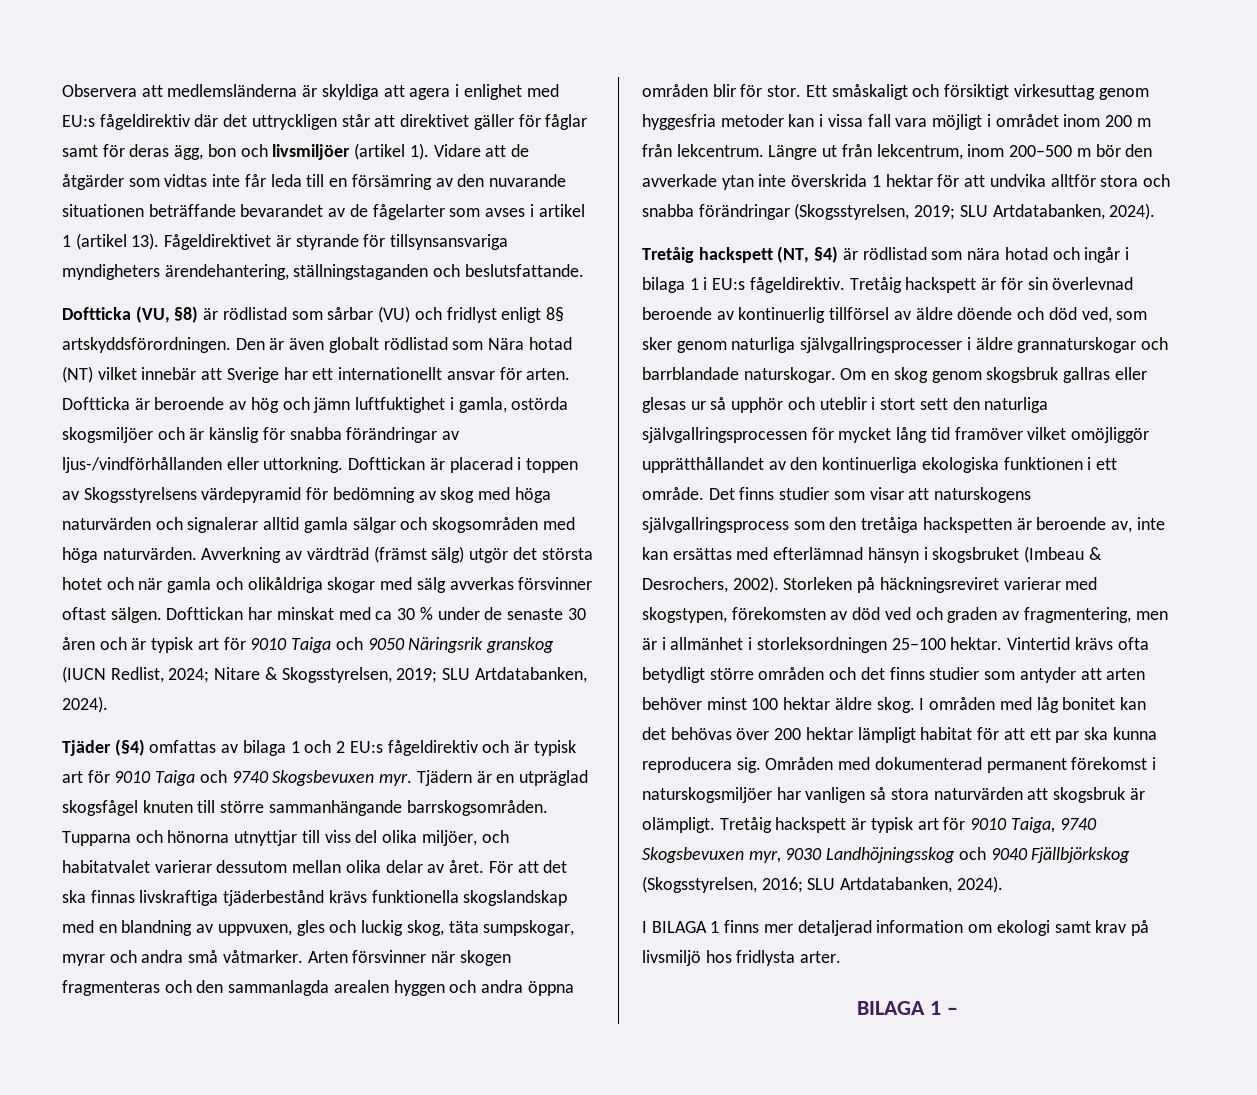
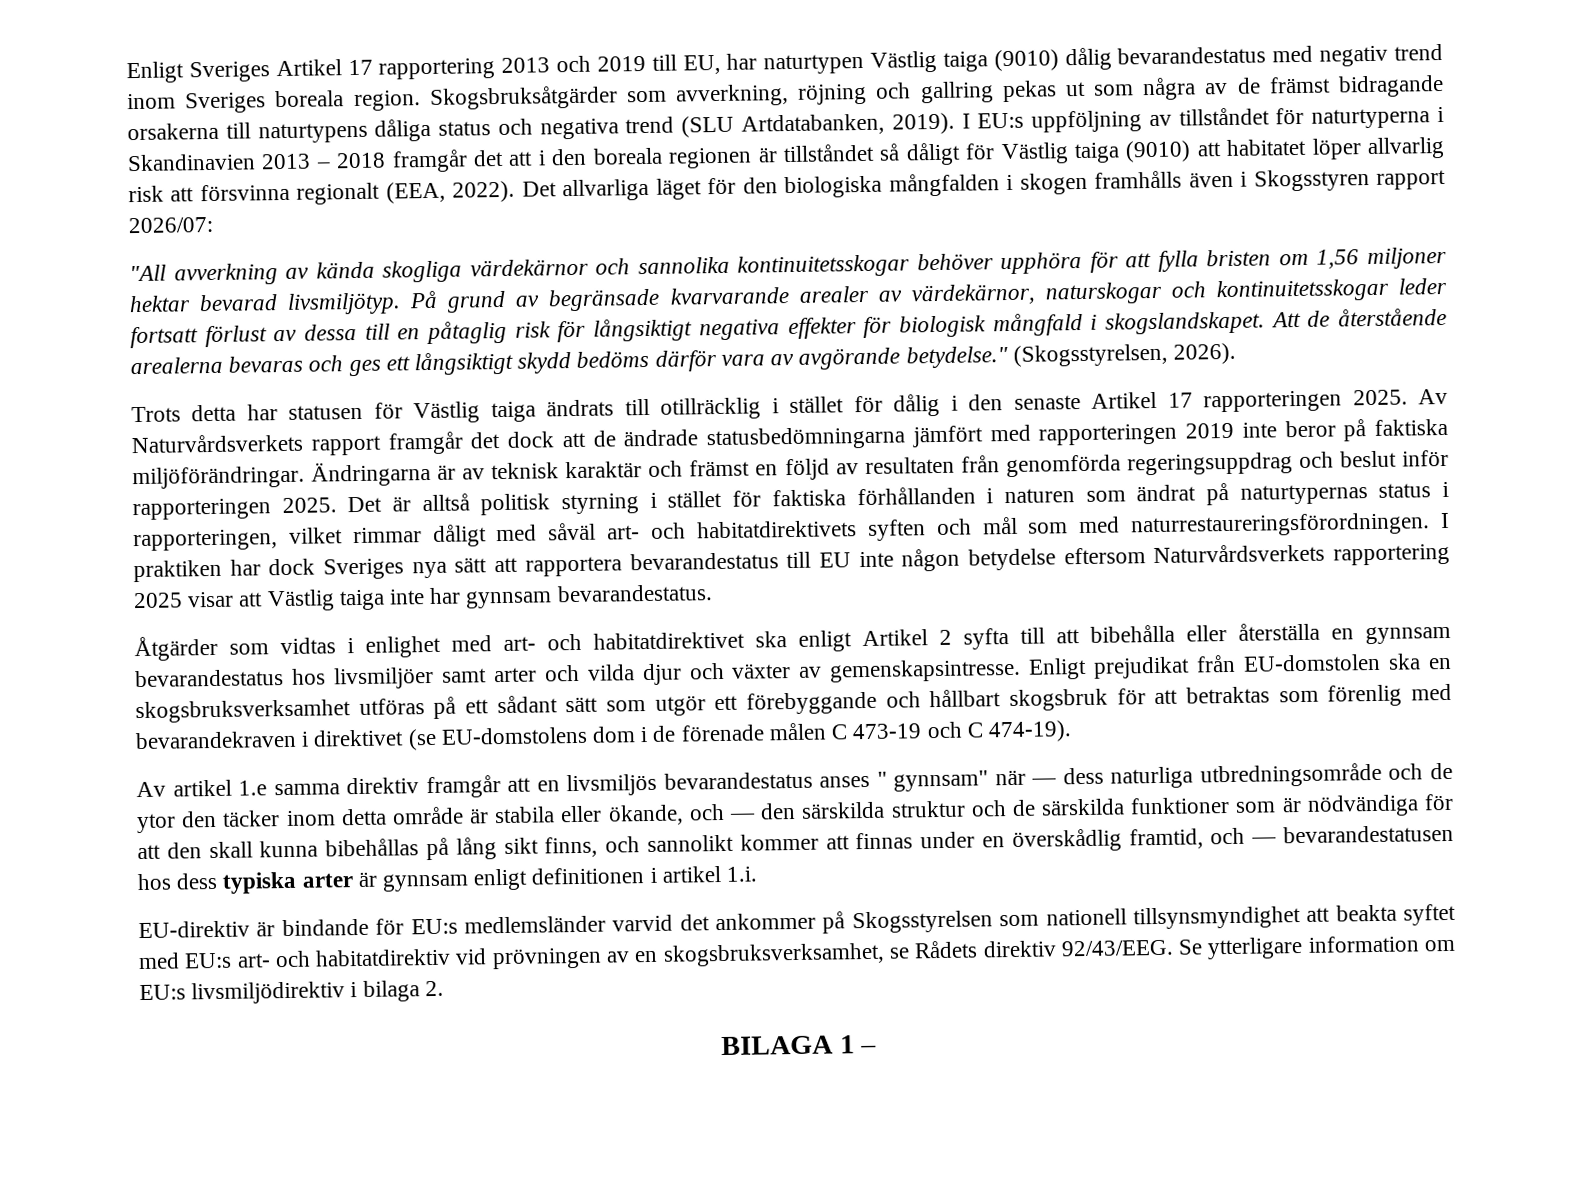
- Observera att medlemsländerna är skyldiga att agera i enlighet med EU:s fågeldirektiv där det uttryckligen står att direktivet gäller för fåglar samt för deras ägg, bon och livsmiljöer (artikel 1). Vidare att de åtgärder som vidtas inte får leda till en försämring av den nuvarande situationen beträffande bevarandet av de fågelarter som avses i artikel 1 (artikel 13). Fågeldirektivet är styrande för tillsynsansvariga myndigheters ärendehantering, ställningstaganden och beslutsfattande.
- Doftticka (VU, §8) är rödlistad som sårbar (VU) och fridlyst enligt 8§ artskyddsförordningen. Den är även globalt rödlistad som Nära hotad (NT) vilket innebär att Sverige har ett internationellt ansvar för arten. Doftticka är beroende av hög och jämn luftfuktighet i gamla, ostörda skogsmiljöer och är känslig för snabba förändringar av ljus-/vindförhållanden eller uttorkning. Dofttickan är placerad i toppen av Skogsstyrelsens värdepyramid för bedömning av skog med höga naturvärden och signalerar alltid gamla sälgar och skogsområden med höga naturvärden. Avverkning av värdträd (främst sälg) utgör det största hotet och när gamla och olikåldriga skogar med sälg avverkas försvinner oftast sälgen. Dofttickan har minskat med ca 30 % under de senaste 30 åren och är typisk art för 9010 Taiga och 9050 Näringsrik granskog (IUCN Redlist, 2024; Nitare & Skogsstyrelsen, 2019; SLU Artdatabanken, 2024).
- Tjäder (§4) omfattas av bilaga 1 och 2 EU:s fågeldirektiv och är typisk art för 9010 Taiga och 9740 Skogsbevuxen myr. Tjädern är en utpräglad skogsfågel knuten till större sammanhängande barrskogsområden. Tupparna och hönorna utnyttjar till viss del olika miljöer, och habitatvalet varierar dessutom mellan olika delar av året. För att det ska finnas livskraftiga tjäderbestånd krävs funktionella skogslandskap med en blandning av uppvuxen, gles och luckig skog, täta sumpskogar, myrar och andra små våtmarker. Arten försvinner när skogen fragmenteras och den sammanlagda arealen hyggen och andra öppna områden blir för stor. Ett småskaligt och försiktigt virkesuttag genom hyggesfria metoder kan i vissa fall vara möjligt i området inom 200 m från lekcentrum. Längre ut från lekcentrum, inom 200–500 m bör den avverkade ytan inte överskrida 1 hektar för att undvika alltför stora och snabba förändringar (Skogsstyrelsen, 2019; SLU Artdatabanken, 2024).
- Tretåig hackspett (NT, §4) är rödlistad som nära hotad och ingår i bilaga 1 i EU:s fågeldirektiv. Tretåig hackspett är för sin överlevnad beroende av kontinuerlig tillförsel av äldre döende och död ved, som sker genom naturliga självgallringsprocesser i äldre grannaturskogar och barrblandade naturskogar. Om en skog genom skogsbruk gallras eller glesas ur så upphör och uteblir i stort sett den naturliga självgallringsprocessen för mycket lång tid framöver vilket omöjliggör upprätthållandet av den kontinuerliga ekologiska funktionen i ett område. Det finns studier som visar att naturskogens självgallringsprocess som den tretåiga hackspetten är beroende av, inte kan ersättas med efterlämnad hänsyn i skogsbruket (Imbeau & Desrochers, 2002). Storleken på häckningsreviret varierar med skogstypen, förekomsten av död ved och graden av fragmentering, men är i allmänhet i storleksordningen 25–100 hektar. Vintertid krävs ofta betydligt större områden och det finns studier som antyder att arten behöver minst 100 hektar äldre skog. I områden med låg bonitet kan det behövas över 200 hektar lämpligt habitat för att ett par ska kunna reproducera sig. Områden med dokumenterad permanent förekomst i naturskogsmiljöer har vanligen så stora naturvärden att skogsbruk är olämpligt. Tretåig hackspett är typisk art för 9010 Taiga, 9740 Skogsbevuxen myr, 9030 Landhöjningsskog och 9040 Fjällbjörkskog (Skogsstyrelsen, 2016; SLU Artdatabanken, 2024).
- I BILAGA 1 finns mer detaljerad information om ekologi samt krav på livsmiljö hos fridlysta arter.
+ Enligt Sveriges Artikel 17 rapportering 2013 och 2019 till EU, har naturtypen Västlig taiga (9010) dålig bevarandestatus med negativ trend inom Sveriges boreala region. Skogsbruksåtgärder som avverkning, röjning och gallring pekas ut som några av de främst bidragande orsakerna till naturtypens dåliga status och negativa trend (SLU Artdatabanken, 2019). I EU:s uppföljning av tillståndet för naturtyperna i Skandinavien 2013 – 2018 framgår det att i den boreala regionen är tillståndet så dåligt för Västlig taiga (9010) att habitatet löper allvarlig risk att försvinna regionalt (EEA, 2022). Det allvarliga läget för den biologiska mångfalden i skogen framhålls även i Skogsstyren rapport 2026/07:
+ "All avverkning av kända skogliga värdekärnor och sannolika kontinuitetsskogar behöver upphöra för att fylla bristen om 1,56 miljoner hektar bevarad livsmiljötyp. På grund av begränsade kvarvarande arealer av värdekärnor, naturskogar och kontinuitetsskogar leder fortsatt förlust av dessa till en påtaglig risk för långsiktigt negativa effekter för biologisk mångfald i skogslandskapet. Att de återstående arealerna bevaras och ges ett långsiktigt skydd bedöms därför vara av avgörande betydelse." (Skogsstyrelsen, 2026).
+ Trots detta har statusen för Västlig taiga ändrats till otillräcklig i stället för dålig i den senaste Artikel 17 rapporteringen 2025. Av Naturvårdsverkets rapport framgår det dock att de ändrade statusbedömningarna jämfört med rapporteringen 2019 inte beror på faktiska miljöförändringar. Ändringarna är av teknisk karaktär och främst en följd av resultaten från genomförda regeringsuppdrag och beslut inför rapporteringen 2025. Det är alltså politisk styrning i stället för faktiska förhållanden i naturen som ändrat på naturtypernas status i rapporteringen, vilket rimmar dåligt med såväl art- och habitatdirektivets syften och mål som med naturrestaureringsförordningen. I praktiken har dock Sveriges nya sätt att rapportera bevarandestatus till EU inte någon betydelse eftersom Naturvårdsverkets rapportering 2025 visar att Västlig taiga inte har gynnsam bevarandestatus.
+ Åtgärder som vidtas i enlighet med art- och habitatdirektivet ska enligt Artikel 2 syfta till att bibehålla eller återställa en gynnsam bevarandestatus hos livsmiljöer samt arter och vilda djur och växter av gemenskapsintresse. Enligt prejudikat från EU-domstolen ska en skogsbruksverksamhet utföras på ett sådant sätt som utgör ett förebyggande och hållbart skogsbruk för att betraktas som förenlig med bevarandekraven i direktivet (se EU-domstolens dom i de förenade målen C 473-19 och C 474-19).
+ Av artikel 1.e samma direktiv framgår att en livsmiljös bevarandestatus anses " gynnsam" när — dess naturliga utbredningsområde och de ytor den täcker inom detta område är stabila eller ökande, och — den särskilda struktur och de särskilda funktioner som är nödvändiga för att den skall kunna bibehållas på lång sikt finns, och sannolikt kommer att finnas under en överskådlig framtid, och — bevarandestatusen hos dess typiska arter är gynnsam enligt definitionen i artikel 1.i.
+ EU-direktiv är bindande för EU:s medlemsländer varvid det ankommer på Skogsstyrelsen som nationell tillsynsmyndighet att beakta syftet med EU:s art- och habitatdirektiv vid prövningen av en skogsbruksverksamhet, se Rådets direktiv 92/43/EEG. Se ytterligare information om EU:s livsmiljödirektiv i bilaga 2.

